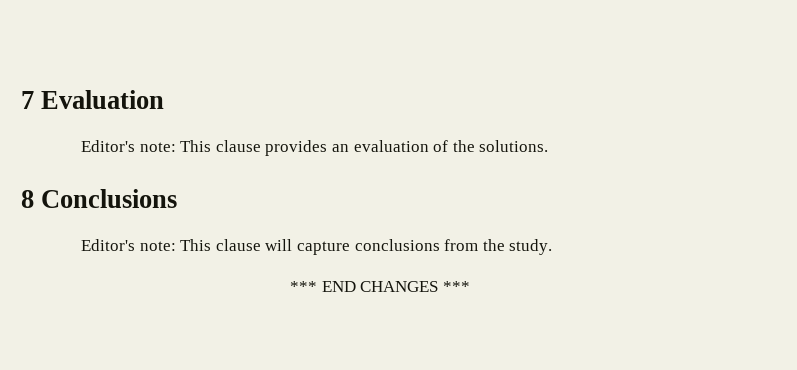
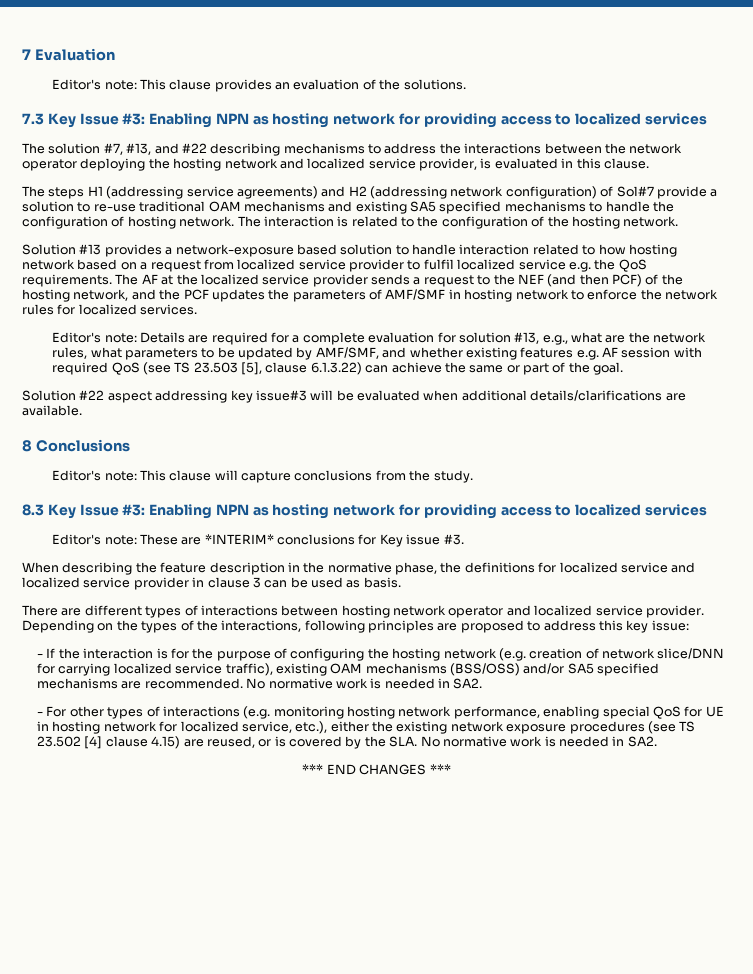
+ 7.3 Key Issue #3: Enabling NPN as hosting network for providing access to localized services
+ The solution #7, #13, and #22 describing mechanisms to address the interactions between the network operator deploying the hosting network and localized service provider, is evaluated in this clause.
+ The steps H1 (addressing service agreements) and H2 (addressing network configuration) of Sol#7 provide a solution to re-use traditional OAM mechanisms and existing SA5 specified mechanisms to handle the configuration of hosting network. The interaction is related to the configuration of the hosting network.
+ Solution #13 provides a network-exposure based solution to handle interaction related to how hosting network based on a request from localized service provider to fulfil localized service e.g. the QoS requirements. The AF at the localized service provider sends a request to the NEF (and then PCF) of the hosting network, and the PCF updates the parameters of AMF/SMF in hosting network to enforce the network rules for localized services.
+ Editor's note: Details are required for a complete evaluation for solution #13, e.g., what are the network rules, what parameters to be updated by AMF/SMF, and whether existing features e.g. AF session with required QoS (see TS 23.503 [5], clause 6.1.3.22) can achieve the same or part of the goal.
+ Solution #22 aspect addressing key issue#3 will be evaluated when additional details/clarifications are available.
+ 8.3 Key Issue #3: Enabling NPN as hosting network for providing access to localized services
+ Editor's note: These are *INTERIM* conclusions for Key issue #3.
+ When describing the feature description in the normative phase, the definitions for localized service and localized service provider in clause 3 can be used as basis.
+ There are different types of interactions between hosting network operator and localized service provider. Depending on the types of the interactions, following principles are proposed to address this key issue:
+ - If the interaction is for the purpose of configuring the hosting network (e.g. creation of network slice/DNN for carrying localized service traffic), existing OAM mechanisms (BSS/OSS) and/or SA5 specified mechanisms are recommended. No normative work is needed in SA2.
+ - For other types of interactions (e.g. monitoring hosting network performance, enabling special QoS for UE in hosting network for localized service, etc.), either the existing network exposure procedures (see TS 23.502 [4] clause 4.15) are reused, or is covered by the SLA. No normative work is needed in SA2.

